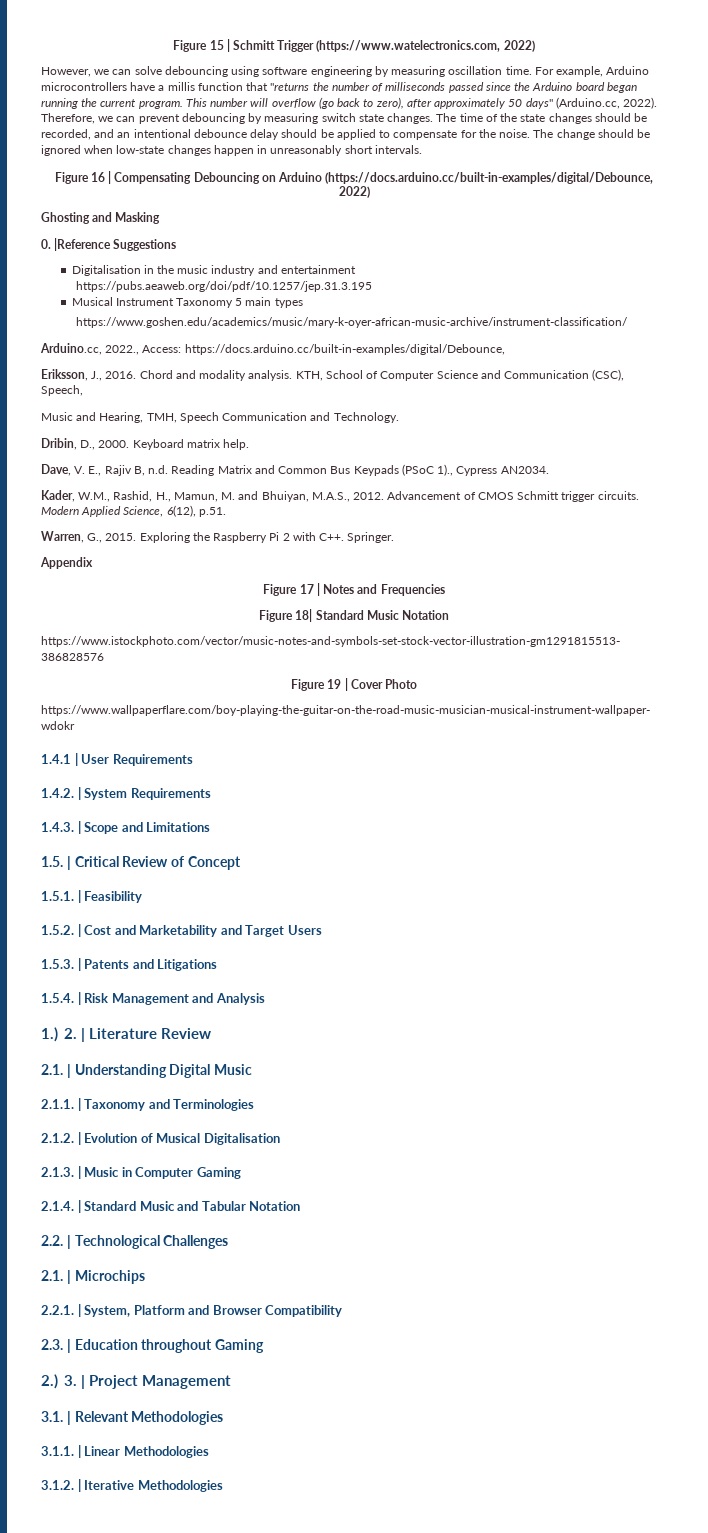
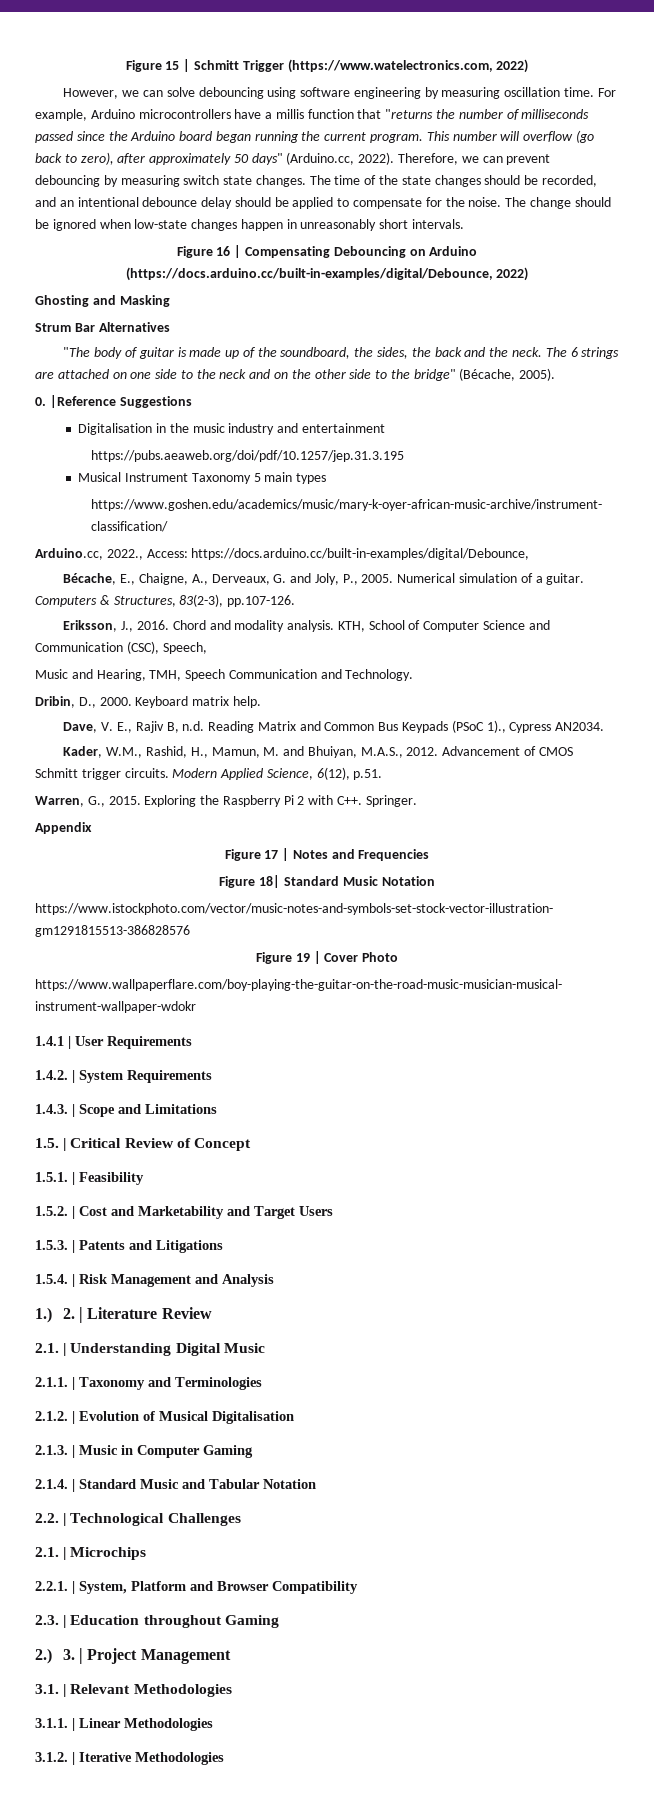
+ Strum Bar Alternatives
+ "The body of guitar is made up of the soundboard, the sides, the back and the neck. The 6 strings are attached on one side to the neck and on the other side to the bridge" (Bécache, 2005).
+ Bécache, E., Chaigne, A., Derveaux, G. and Joly, P., 2005. Numerical simulation of a guitar. Computers & Structures, 83(2-3), pp.107-126.

